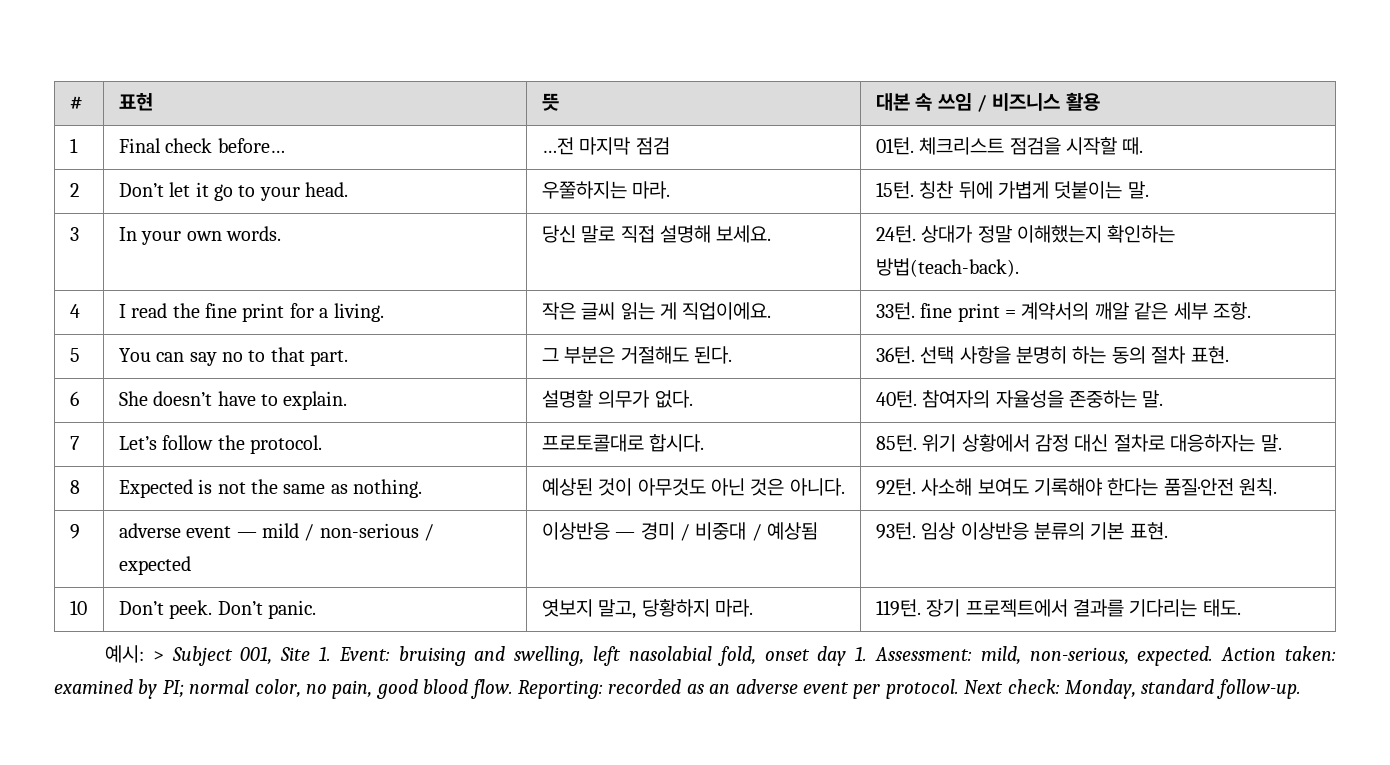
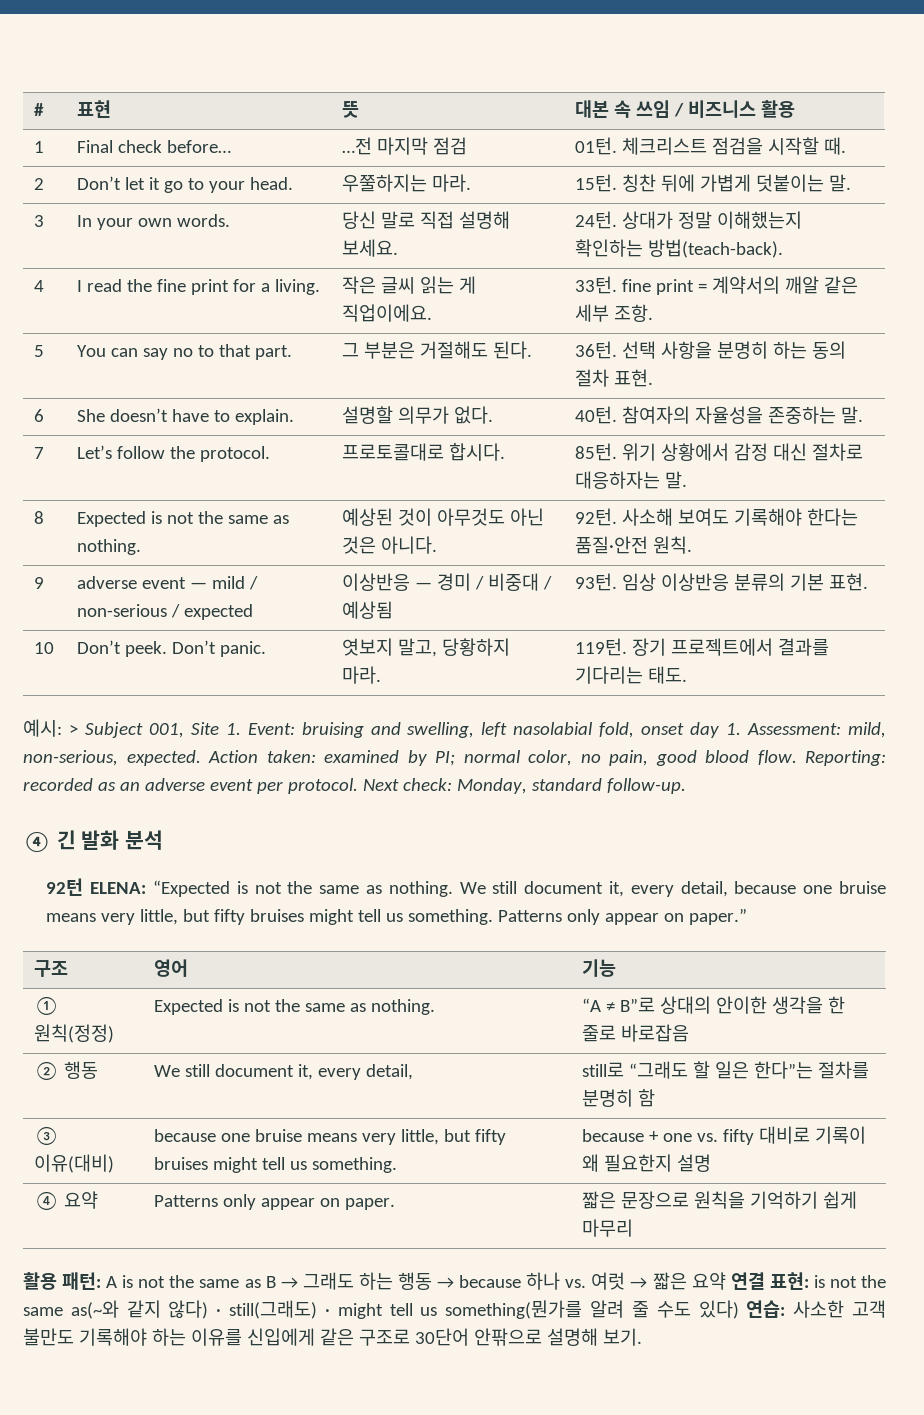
+ ④ 긴 발화 분석
+ 92턴 ELENA: “Expected is not the same as nothing. We still document it, every detail, because one bruise means very little, but fifty bruises might tell us something. Patterns only appear on paper.”
+ 구조 | 영어 | 기능
+ ① 원칙(정정) | Expected is not the same as nothing. | “A ≠ B”로 상대의 안이한 생각을 한 줄로 바로잡음
+ ② 행동 | We still document it, every detail, | still로 “그래도 할 일은 한다”는 절차를 분명히 함
+ ③ 이유(대비) | because one bruise means very little, but fifty bruises might tell us something. | because + one vs. fifty 대비로 기록이 왜 필요한지 설명
+ ④ 요약 | Patterns only appear on paper. | 짧은 문장으로 원칙을 기억하기 쉽게 마무리
+ 활용 패턴: A is not the same as B → 그래도 하는 행동 → because 하나 vs. 여럿 → 짧은 요약 연결 표현: is not the same as(~와 같지 않다) · still(그래도) · might tell us something(뭔가를 알려 줄 수도 있다) 연습: 사소한 고객 불만도 기록해야 하는 이유를 신입에게 같은 구조로 30단어 안팎으로 설명해 보기.

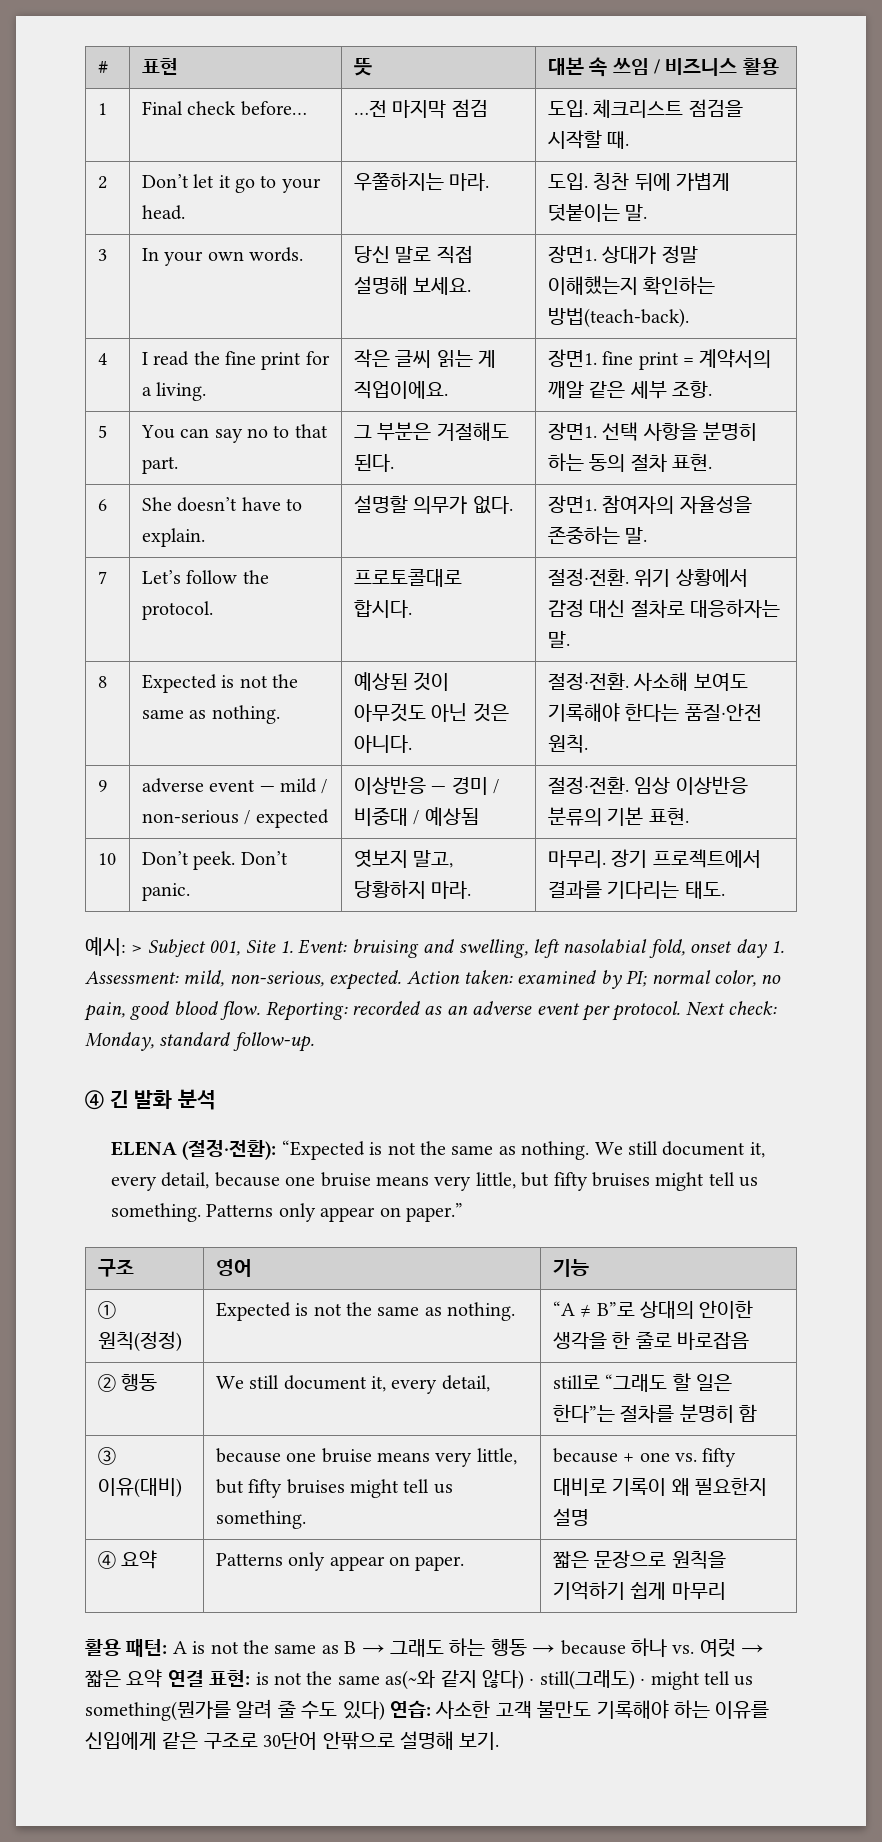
- 1 | Final check before… | …전 마지막 점검 | 01턴. 체크리스트 점검을 시작할 때.
+ 1 | Final check before… | …전 마지막 점검 | 도입. 체크리스트 점검을 시작할 때.
- 2 | Don’t let it go to your head. | 우쭐하지는 마라. | 15턴. 칭찬 뒤에 가볍게 덧붙이는 말.
+ 2 | Don’t let it go to your head. | 우쭐하지는 마라. | 도입. 칭찬 뒤에 가볍게 덧붙이는 말.
- 3 | In your own words. | 당신 말로 직접 설명해 보세요. | 24턴. 상대가 정말 이해했는지 확인하는 방법(teach-back).
+ 3 | In your own words. | 당신 말로 직접 설명해 보세요. | 장면1. 상대가 정말 이해했는지 확인하는 방법(teach-back).
- 4 | I read the fine print for a living. | 작은 글씨 읽는 게 직업이에요. | 33턴. fine print = 계약서의 깨알 같은 세부 조항.
+ 4 | I read the fine print for a living. | 작은 글씨 읽는 게 직업이에요. | 장면1. fine print = 계약서의 깨알 같은 세부 조항.
- 5 | You can say no to that part. | 그 부분은 거절해도 된다. | 36턴. 선택 사항을 분명히 하는 동의 절차 표현.
+ 5 | You can say no to that part. | 그 부분은 거절해도 된다. | 장면1. 선택 사항을 분명히 하는 동의 절차 표현.
- 6 | She doesn’t have to explain. | 설명할 의무가 없다. | 40턴. 참여자의 자율성을 존중하는 말.
+ 6 | She doesn’t have to explain. | 설명할 의무가 없다. | 장면1. 참여자의 자율성을 존중하는 말.
- 7 | Let’s follow the protocol. | 프로토콜대로 합시다. | 85턴. 위기 상황에서 감정 대신 절차로 대응하자는 말.
+ 7 | Let’s follow the protocol. | 프로토콜대로 합시다. | 절정·전환. 위기 상황에서 감정 대신 절차로 대응하자는 말.
- 8 | Expected is not the same as nothing. | 예상된 것이 아무것도 아닌 것은 아니다. | 92턴. 사소해 보여도 기록해야 한다는 품질·안전 원칙.
+ 8 | Expected is not the same as nothing. | 예상된 것이 아무것도 아닌 것은 아니다. | 절정·전환. 사소해 보여도 기록해야 한다는 품질·안전 원칙.
- 9 | adverse event — mild / non-serious / expected | 이상반응 — 경미 / 비중대 / 예상됨 | 93턴. 임상 이상반응 분류의 기본 표현.
+ 9 | adverse event — mild / non-serious / expected | 이상반응 — 경미 / 비중대 / 예상됨 | 절정·전환. 임상 이상반응 분류의 기본 표현.
- 10 | Don’t peek. Don’t panic. | 엿보지 말고, 당황하지 마라. | 119턴. 장기 프로젝트에서 결과를 기다리는 태도.
+ 10 | Don’t peek. Don’t panic. | 엿보지 말고, 당황하지 마라. | 마무리. 장기 프로젝트에서 결과를 기다리는 태도.
- 92턴 ELENA: “Expected is not the same as nothing.
+ ELENA (절정·전환): “Expected is not the same as nothing.

